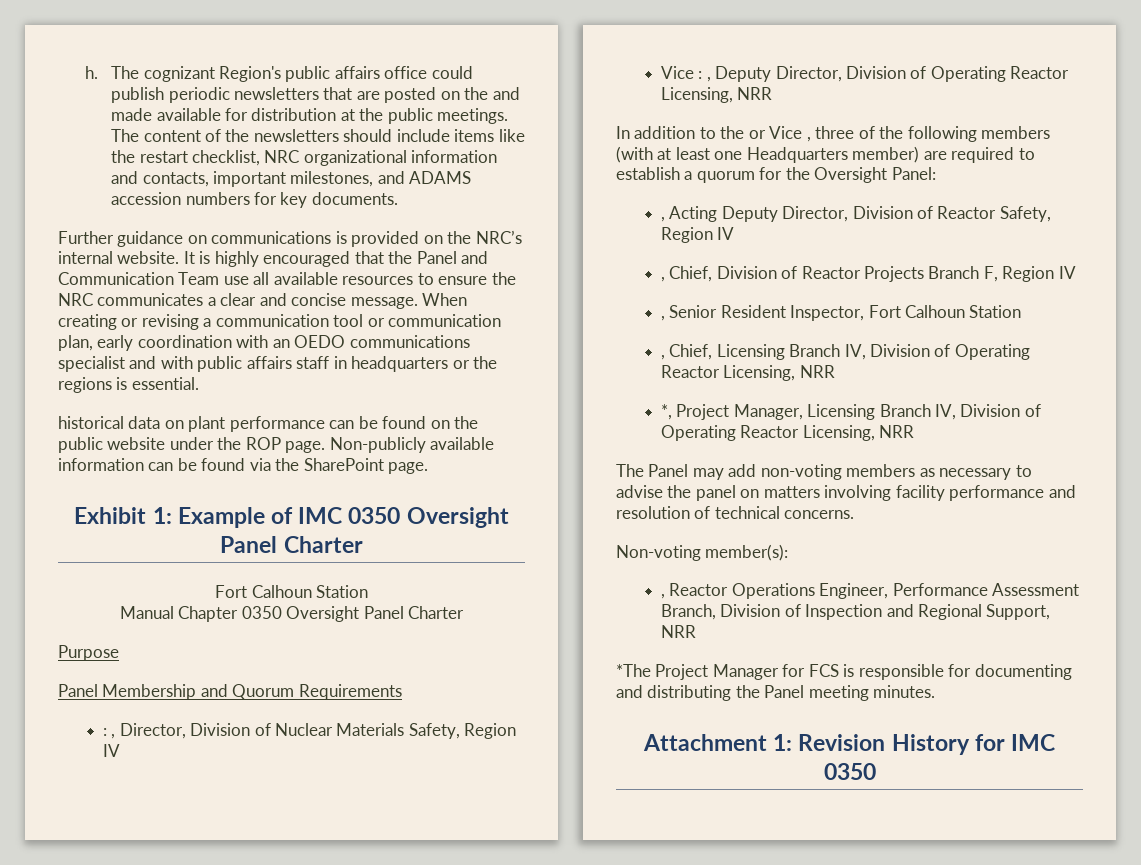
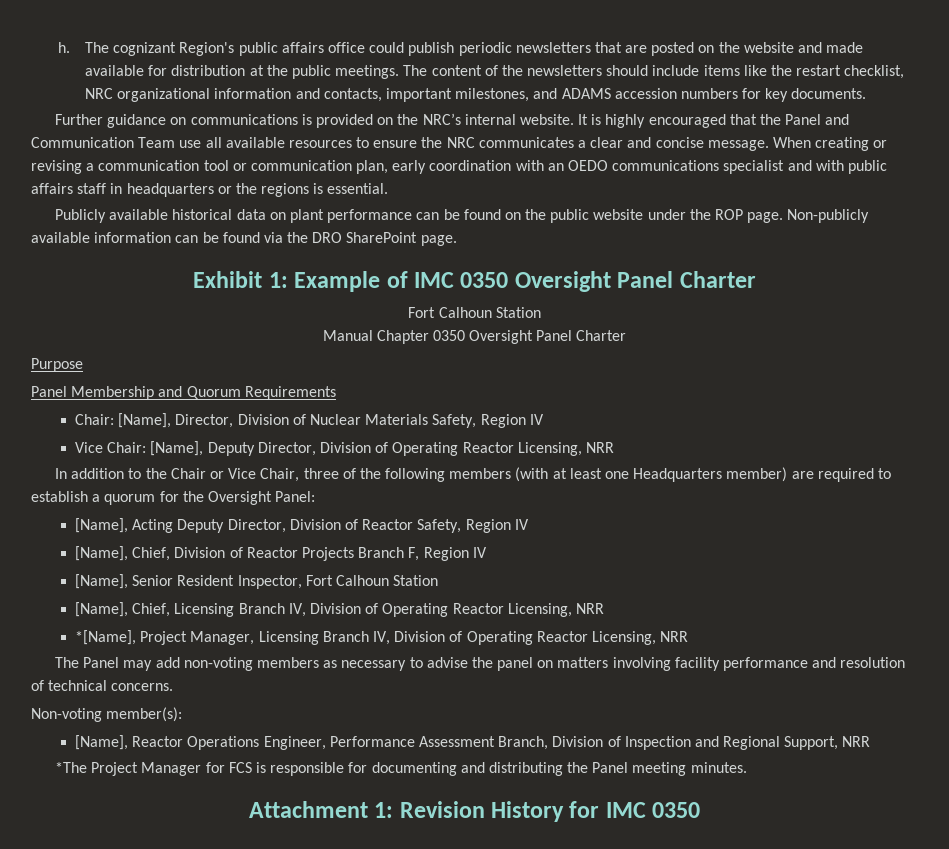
- The cognizant Region's public affairs office could publish periodic newsletters that are posted on the and made available for distribution at the public meetings.
+ The cognizant Region's public affairs office could publish periodic newsletters that are posted on the website and made available for distribution at the public meetings.
- historical data on plant performance can be found on the public website under the ROP page.
+ Publicly available historical data on plant performance can be found on the public website under the ROP page.
- Non-publicly available information can be found via the SharePoint page.
+ Non-publicly available information can be found via the DRO SharePoint page.
- : , Director, Division of Nuclear Materials Safety, Region IV
+ Chair: [Name], Director, Division of Nuclear Materials Safety, Region IV
- Vice : , Deputy Director, Division of Operating Reactor Licensing, NRR
+ Vice Chair: [Name], Deputy Director, Division of Operating Reactor Licensing, NRR
- In addition to the or Vice , three of the following members (with at least one Headquarters member) are required to establish a quorum for the Oversight Panel:
+ In addition to the Chair or Vice Chair, three of the following members (with at least one Headquarters member) are required to establish a quorum for the Oversight Panel:
- , Acting Deputy Director, Division of Reactor Safety, Region IV
+ [Name], Acting Deputy Director, Division of Reactor Safety, Region IV
- , Chief, Division of Reactor Projects Branch F, Region IV
+ [Name], Chief, Division of Reactor Projects Branch F, Region IV
- , Senior Resident Inspector, Fort Calhoun Station
+ [Name], Senior Resident Inspector, Fort Calhoun Station
- , Chief, Licensing Branch IV, Division of Operating Reactor Licensing, NRR
+ [Name], Chief, Licensing Branch IV, Division of Operating Reactor Licensing, NRR
- *, Project Manager, Licensing Branch IV, Division of Operating Reactor Licensing, NRR
+ *[Name], Project Manager, Licensing Branch IV, Division of Operating Reactor Licensing, NRR
- , Reactor Operations Engineer, Performance Assessment Branch, Division of Inspection and Regional Support, NRR
+ [Name], Reactor Operations Engineer, Performance Assessment Branch, Division of Inspection and Regional Support, NRR

